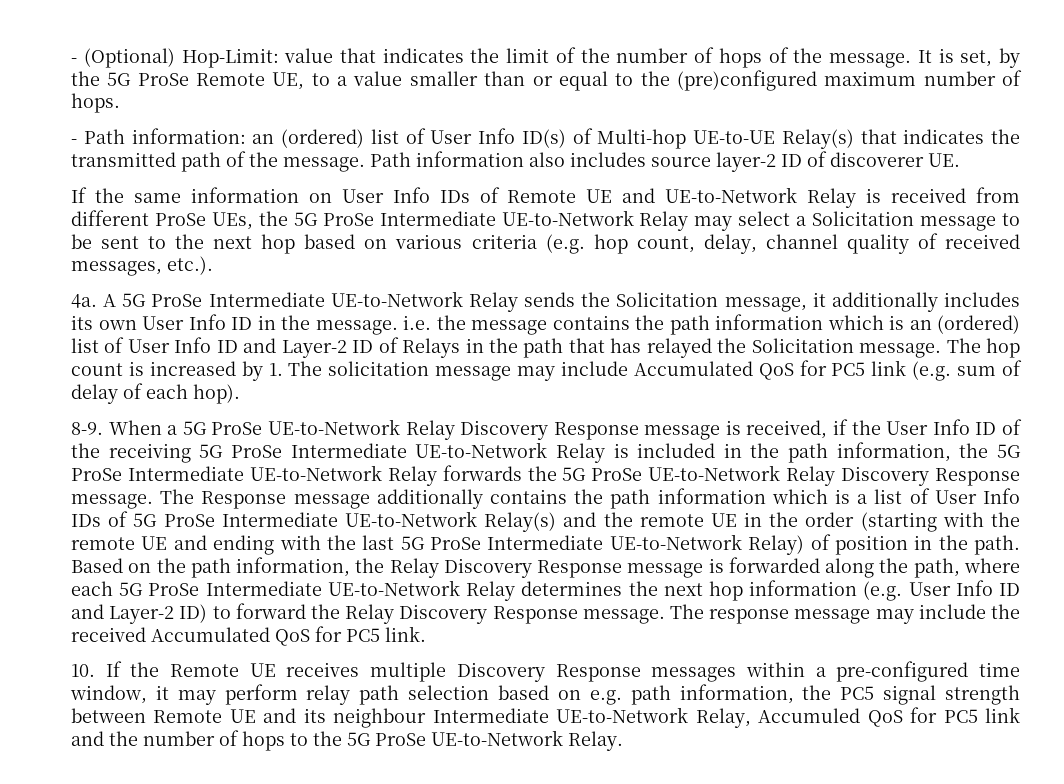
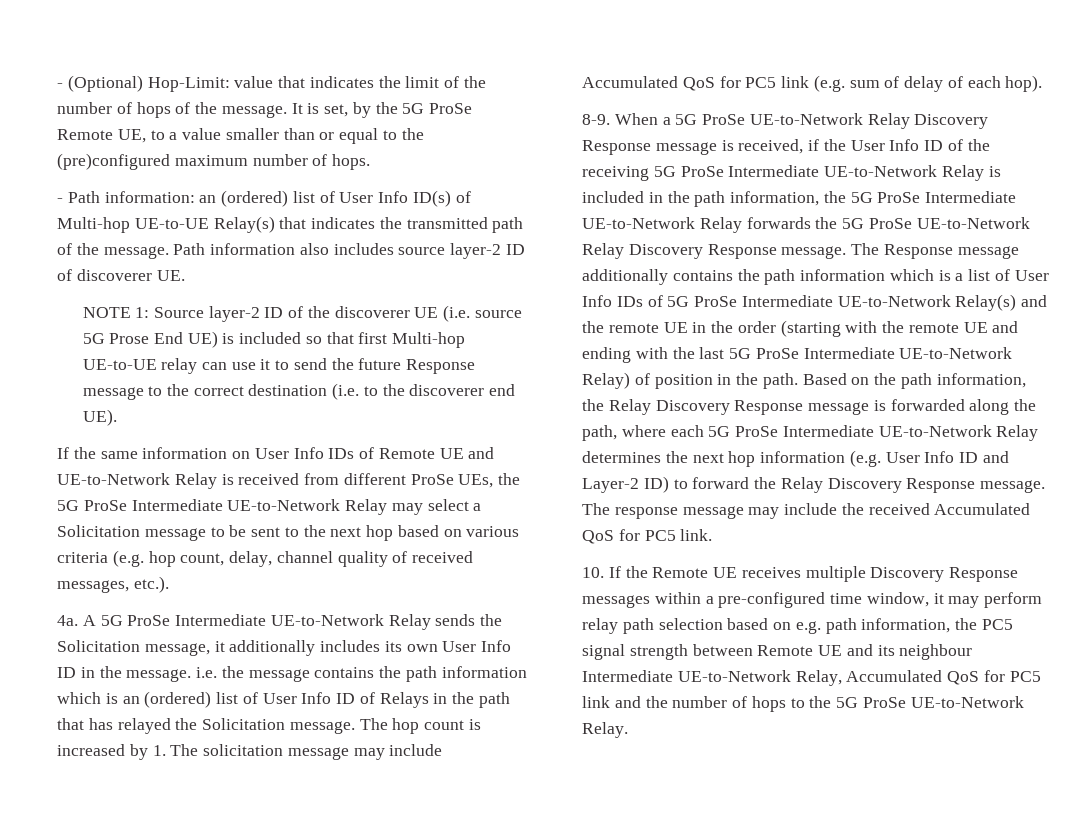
+ NOTE 1: Source layer-2 ID of the discoverer UE (i.e. source 5G Prose End UE) is included so that first Multi-hop UE-to-UE relay can use it to send the future Response message to the correct destination (i.e. to the discoverer end UE).
- A 5G ProSe Intermediate UE-to-Network Relay sends the Solicitation message, it additionally includes its own User Info ID in the message. i.e. the message contains the path information which is an (ordered) list of User Info ID and Layer-2 ID of Relays in the path that has relayed the Solicitation message.
+ A 5G ProSe Intermediate UE-to-Network Relay sends the Solicitation message, it additionally includes its own User Info ID in the message. i.e. the message contains the path information which is an (ordered) list of User Info ID of Relays in the path that has relayed the Solicitation message.
- 10. If the Remote UE receives multiple Discovery Response messages within a pre-configured time window, it may perform relay path selection based on e.g. path information, the PC5 signal strength between Remote UE and its neighbour Intermediate UE-to-Network Relay, Accumuled QoS for PC5 link and the number of hops to the 5G ProSe UE-to-Network Relay.
+ 10. If the Remote UE receives multiple Discovery Response messages within a pre-configured time window, it may perform relay path selection based on e.g. path information, the PC5 signal strength between Remote UE and its neighbour Intermediate UE-to-Network Relay, Accumulated QoS for PC5 link and the number of hops to the 5G ProSe UE-to-Network Relay.

